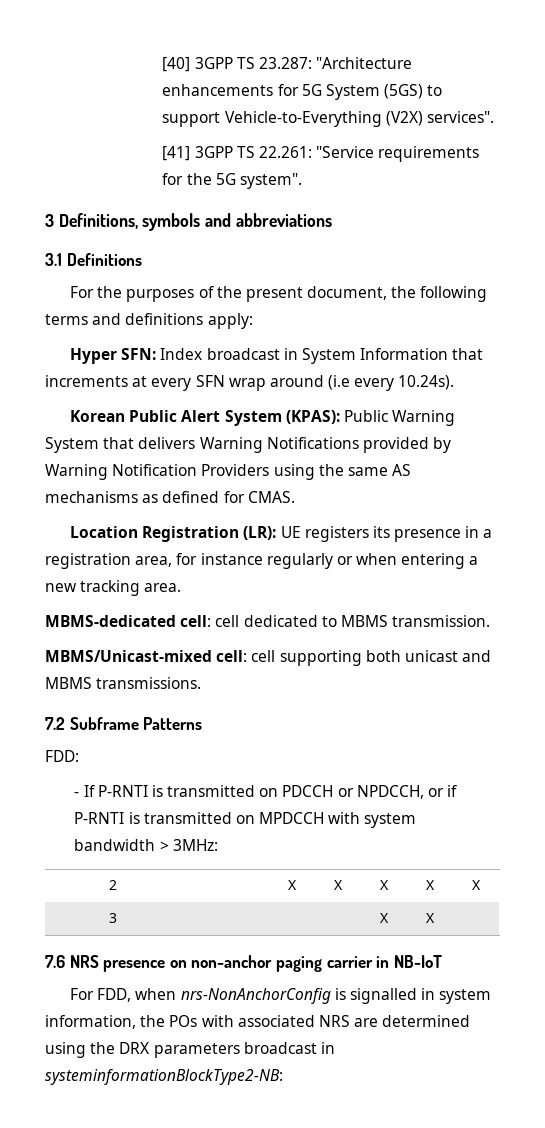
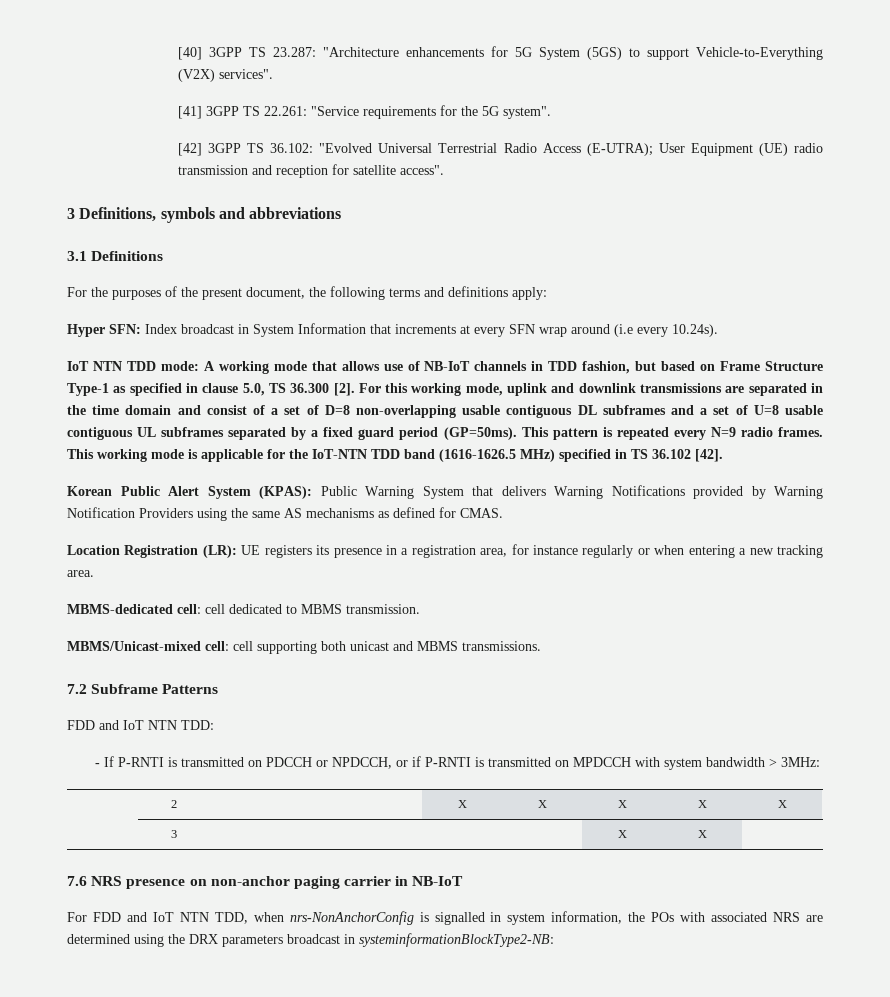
+ [42] 3GPP TS 36.102: "Evolved Universal Terrestrial Radio Access (E-UTRA); User Equipment (UE) radio transmission and reception for satellite access".
+ IoT NTN TDD mode: A working mode that allows use of NB-IoT channels in TDD fashion, but based on Frame Structure Type-1 as specified in clause 5.0, TS 36.300 [2]. For this working mode, uplink and downlink transmissions are separated in the time domain and consist of a set of D=8 non-overlapping usable contiguous DL subframes and a set of U=8 usable contiguous UL subframes separated by a fixed guard period (GP=50ms). This pattern is repeated every N=9 radio frames. This working mode is applicable for the IoT-NTN TDD band (1616-1626.5 MHz) specified in TS 36.102 [42].
- FDD:
+ FDD and IoT NTN TDD:
- For FDD, when nrs-NonAnchorConfig is signalled in system information, the POs with associated NRS are determined using the DRX parameters broadcast in systeminformationBlockType2-NB:
+ For FDD and IoT NTN TDD, when nrs-NonAnchorConfig is signalled in system information, the POs with associated NRS are determined using the DRX parameters broadcast in systeminformationBlockType2-NB:

